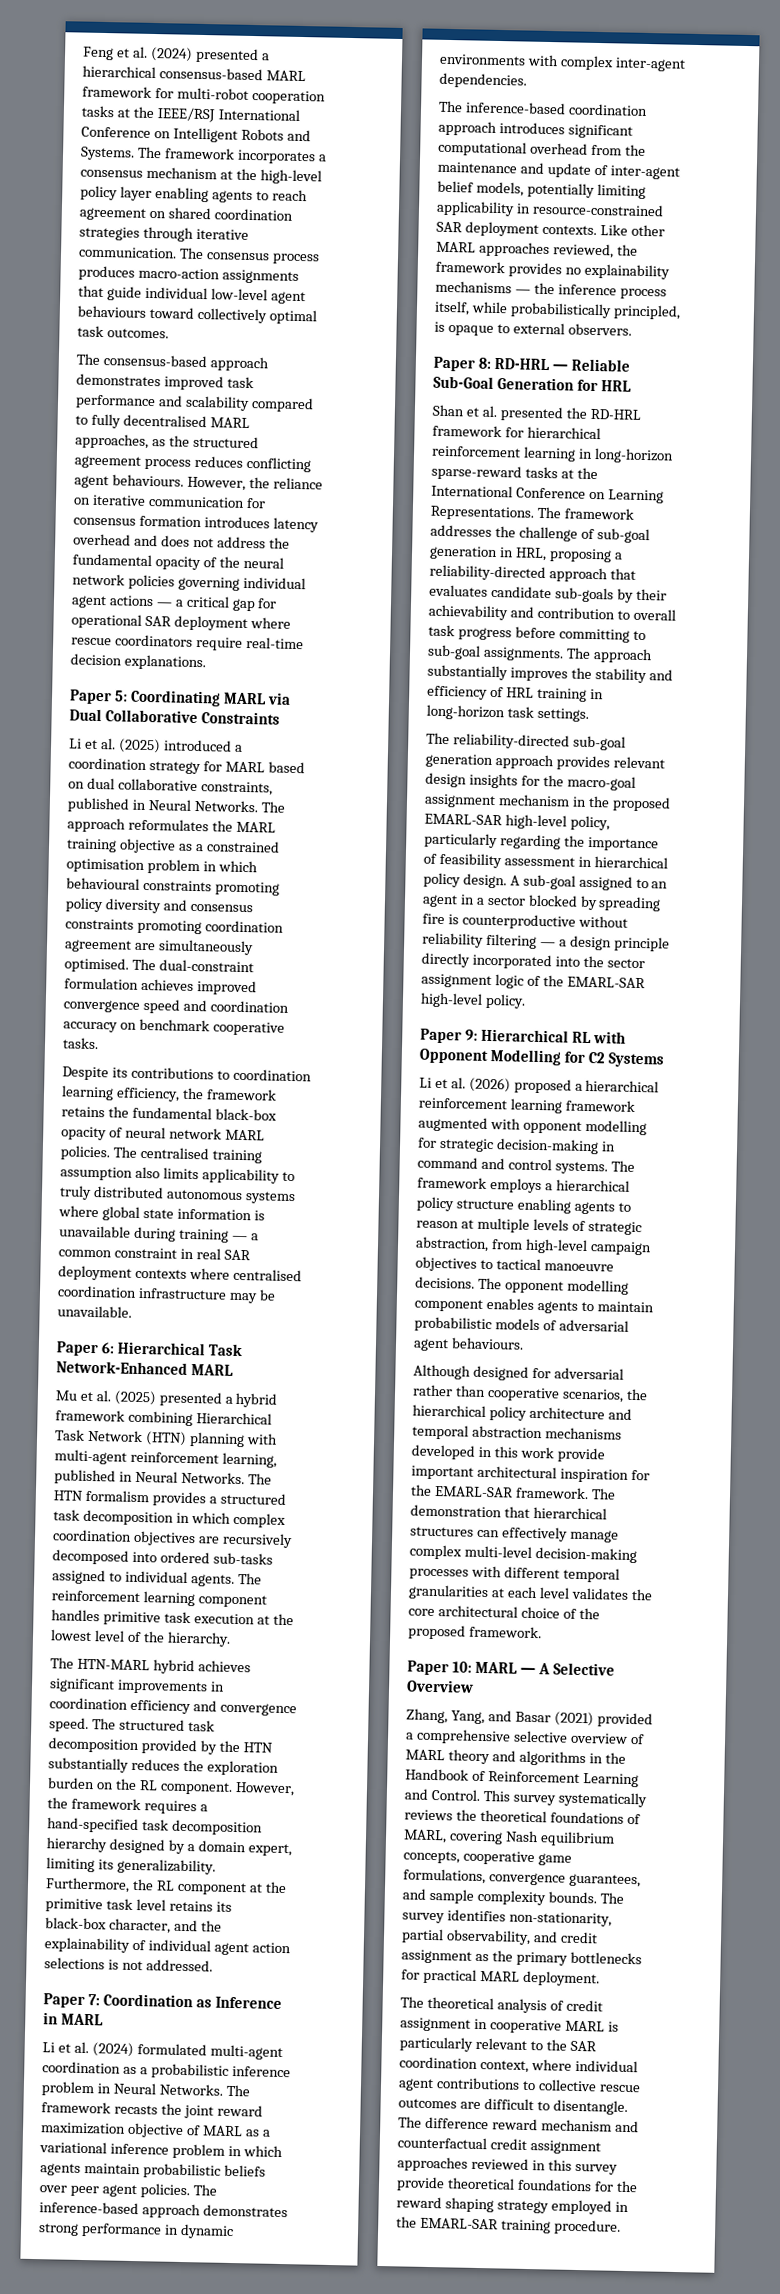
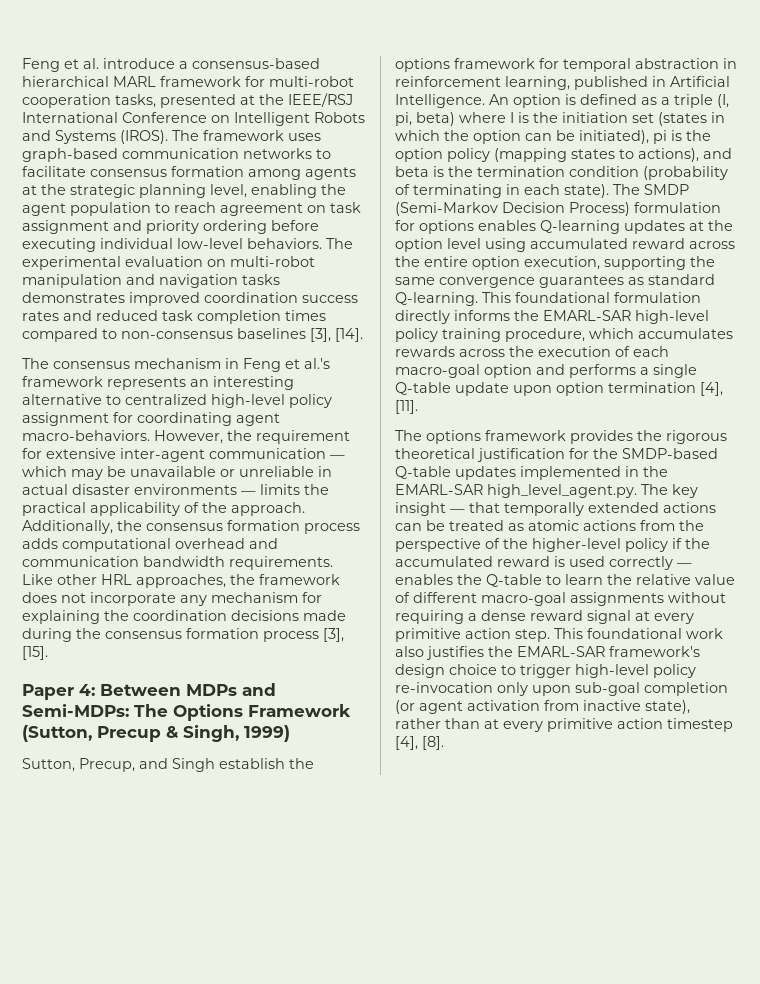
- Feng et al. (2024) presented a hierarchical consensus-based MARL framework for multi-robot cooperation tasks at the IEEE/RSJ International Conference on Intelligent Robots and Systems. The framework incorporates a consensus mechanism at the high-level policy layer enabling agents to reach agreement on shared coordination strategies through iterative communication. The consensus process produces macro-action assignments that guide individual low-level agent behaviours toward collectively optimal task outcomes.
- The consensus-based approach demonstrates improved task performance and scalability compared to fully decentralised MARL approaches, as the structured agreement process reduces conflicting agent behaviours. However, the reliance on iterative communication for consensus formation introduces latency overhead and does not address the fundamental opacity of the neural network policies governing individual agent actions — a critical gap for operational SAR deployment where rescue coordinators require real-time decision explanations.
- Paper 5: Coordinating MARL via Dual Collaborative Constraints
- Li et al. (2025) introduced a coordination strategy for MARL based on dual collaborative constraints, published in Neural Networks. The approach reformulates the MARL training objective as a constrained optimisation problem in which behavioural constraints promoting policy diversity and consensus constraints promoting coordination agreement are simultaneously optimised. The dual-constraint formulation achieves improved convergence speed and coordination accuracy on benchmark cooperative tasks.
- Despite its contributions to coordination learning efficiency, the framework retains the fundamental black-box opacity of neural network MARL policies. The centralised training assumption also limits applicability to truly distributed autonomous systems where global state information is unavailable during training — a common constraint in real SAR deployment contexts where centralised coordination infrastructure may be unavailable.
- Paper 6: Hierarchical Task Network-Enhanced MARL
- Mu et al. (2025) presented a hybrid framework combining Hierarchical Task Network (HTN) planning with multi-agent reinforcement learning, published in Neural Networks. The HTN formalism provides a structured task decomposition in which complex coordination objectives are recursively decomposed into ordered sub-tasks assigned to individual agents. The reinforcement learning component handles primitive task execution at the lowest level of the hierarchy.
- The HTN-MARL hybrid achieves significant improvements in coordination efficiency and convergence speed. The structured task decomposition provided by the HTN substantially reduces the exploration burden on the RL component. However, the framework requires a hand-specified task decomposition hierarchy designed by a domain expert, limiting its generalizability. Furthermore, the RL component at the primitive task level retains its black-box character, and the explainability of individual agent action selections is not addressed.
- Paper 7: Coordination as Inference in MARL
- Li et al. (2024) formulated multi-agent coordination as a probabilistic inference problem in Neural Networks. The framework recasts the joint reward maximization objective of MARL as a variational inference problem in which agents maintain probabilistic beliefs over peer agent policies. The inference-based approach demonstrates strong performance in dynamic environments with complex inter-agent dependencies.
- The inference-based coordination approach introduces significant computational overhead from the maintenance and update of inter-agent belief models, potentially limiting applicability in resource-constrained SAR deployment contexts. Like other MARL approaches reviewed, the framework provides no explainability mechanisms — the inference process itself, while probabilistically principled, is opaque to external observers.
- Paper 8: RD-HRL — Reliable Sub-Goal Generation for HRL
- Shan et al. presented the RD-HRL framework for hierarchical reinforcement learning in long-horizon sparse-reward tasks at the International Conference on Learning Representations. The framework addresses the challenge of sub-goal generation in HRL, proposing a reliability-directed approach that evaluates candidate sub-goals by their achievability and contribution to overall task progress before committing to sub-goal assignments. The approach substantially improves the stability and efficiency of HRL training in long-horizon task settings.
- The reliability-directed sub-goal generation approach provides relevant design insights for the macro-goal assignment mechanism in the proposed EMARL-SAR high-level policy, particularly regarding the importance of feasibility assessment in hierarchical policy design. A sub-goal assigned to an agent in a sector blocked by spreading fire is counterproductive without reliability filtering — a design principle directly incorporated into the sector assignment logic of the EMARL-SAR high-level policy.
- Paper 9: Hierarchical RL with Opponent Modelling for C2 Systems
- Li et al. (2026) proposed a hierarchical reinforcement learning framework augmented with opponent modelling for strategic decision-making in command and control systems. The framework employs a hierarchical policy structure enabling agents to reason at multiple levels of strategic abstraction, from high-level campaign objectives to tactical manoeuvre decisions. The opponent modelling component enables agents to maintain probabilistic models of adversarial agent behaviours.
- Although designed for adversarial rather than cooperative scenarios, the hierarchical policy architecture and temporal abstraction mechanisms developed in this work provide important architectural inspiration for the EMARL-SAR framework. The demonstration that hierarchical structures can effectively manage complex multi-level decision-making processes with different temporal granularities at each level validates the core architectural choice of the proposed framework.
- Paper 10: MARL — A Selective Overview
- Zhang, Yang, and Basar (2021) provided a comprehensive selective overview of MARL theory and algorithms in the Handbook of Reinforcement Learning and Control. This survey systematically reviews the theoretical foundations of MARL, covering Nash equilibrium concepts, cooperative game formulations, convergence guarantees, and sample complexity bounds. The survey identifies non-stationarity, partial observability, and credit assignment as the primary bottlenecks for practical MARL deployment.
- The theoretical analysis of credit assignment in cooperative MARL is particularly relevant to the SAR coordination context, where individual agent contributions to collective rescue outcomes are difficult to disentangle. The difference reward mechanism and counterfactual credit assignment approaches reviewed in this survey provide theoretical foundations for the reward shaping strategy employed in the EMARL-SAR training procedure.
+ Feng et al. introduce a consensus-based hierarchical MARL framework for multi-robot cooperation tasks, presented at the IEEE/RSJ International Conference on Intelligent Robots and Systems (IROS). The framework uses graph-based communication networks to facilitate consensus formation among agents at the strategic planning level, enabling the agent population to reach agreement on task assignment and priority ordering before executing individual low-level behaviors. The experimental evaluation on multi-robot manipulation and navigation tasks demonstrates improved coordination success rates and reduced task completion times compared to non-consensus baselines [3], [14].
+ The consensus mechanism in Feng et al.'s framework represents an interesting alternative to centralized high-level policy assignment for coordinating agent macro-behaviors. However, the requirement for extensive inter-agent communication — which may be unavailable or unreliable in actual disaster environments — limits the practical applicability of the approach. Additionally, the consensus formation process adds computational overhead and communication bandwidth requirements. Like other HRL approaches, the framework does not incorporate any mechanism for explaining the coordination decisions made during the consensus formation process [3], [15].
+ Paper 4: Between MDPs and Semi-MDPs: The Options Framework (Sutton, Precup & Singh, 1999)
+ Sutton, Precup, and Singh establish the options framework for temporal abstraction in reinforcement learning, published in Artificial Intelligence. An option is defined as a triple (I, pi, beta) where I is the initiation set (states in which the option can be initiated), pi is the option policy (mapping states to actions), and beta is the termination condition (probability of terminating in each state). The SMDP (Semi-Markov Decision Process) formulation for options enables Q-learning updates at the option level using accumulated reward across the entire option execution, supporting the same convergence guarantees as standard Q-learning. This foundational formulation directly informs the EMARL-SAR high-level policy training procedure, which accumulates rewards across the execution of each macro-goal option and performs a single Q-table update upon option termination [4], [11].
+ The options framework provides the rigorous theoretical justification for the SMDP-based Q-table updates implemented in the EMARL-SAR high_level_agent.py. The key insight — that temporally extended actions can be treated as atomic actions from the perspective of the higher-level policy if the accumulated reward is used correctly — enables the Q-table to learn the relative value of different macro-goal assignments without requiring a dense reward signal at every primitive action step. This foundational work also justifies the EMARL-SAR framework's design choice to trigger high-level policy re-invocation only upon sub-goal completion (or agent activation from inactive state), rather than at every primitive action timestep [4], [8].

